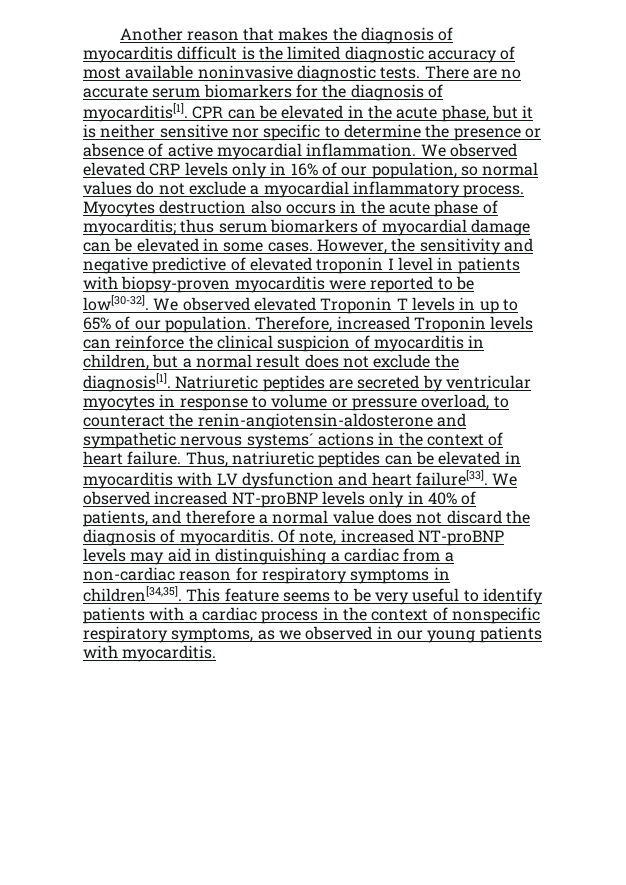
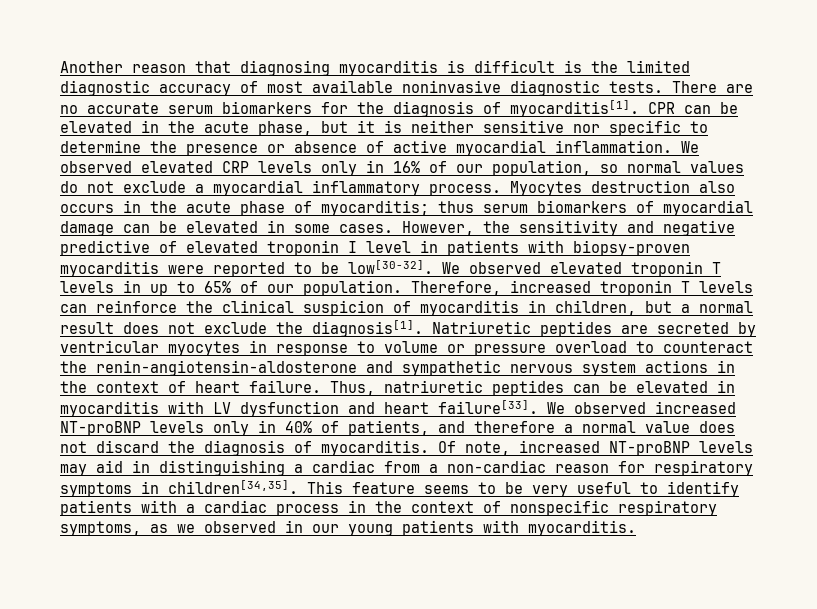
- Another reason that makes the diagnosis of myocarditis difficult is the limited diagnostic accuracy of most available noninvasive diagnostic tests.
+ Another reason that diagnosing myocarditis is difficult is the limited diagnostic accuracy of most available noninvasive diagnostic tests.
- We observed elevated Troponin T levels in up to 65% of our population.
+ We observed elevated troponin T levels in up to 65% of our population.
- Therefore, increased Troponin levels can reinforce the clinical suspicion of myocarditis in children, but a normal result does not exclude the diagnosis[1].
+ Therefore, increased troponin T levels can reinforce the clinical suspicion of myocarditis in children, but a normal result does not exclude the diagnosis[1].
- Natriuretic peptides are secreted by ventricular myocytes in response to volume or pressure overload, to counteract the renin-angiotensin-aldosterone and sympathetic nervous systems´ actions in the context of heart failure.
+ Natriuretic peptides are secreted by ventricular myocytes in response to volume or pressure overload to counteract the renin-angiotensin-aldosterone and sympathetic nervous system actions in the context of heart failure.

